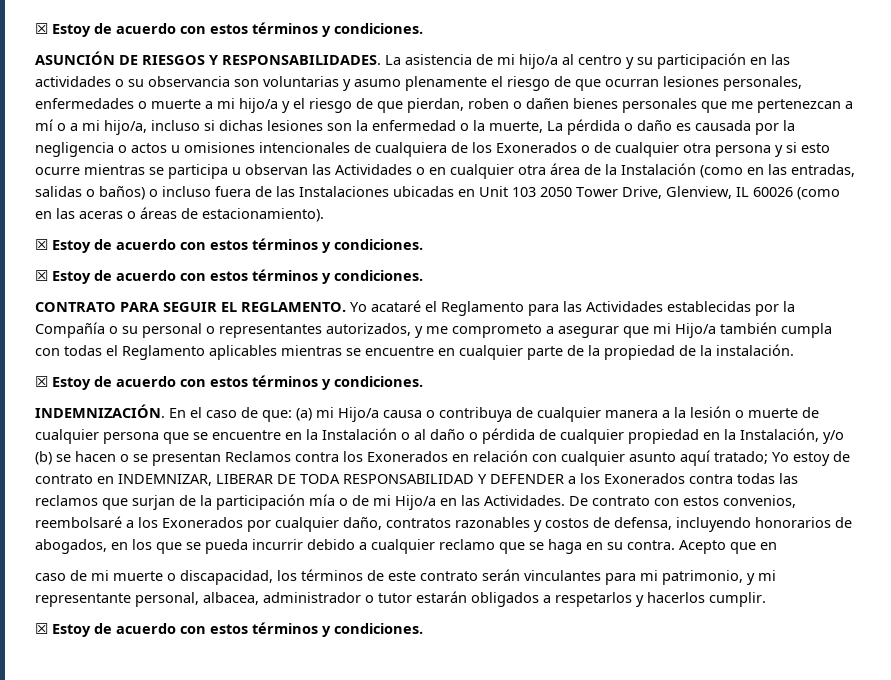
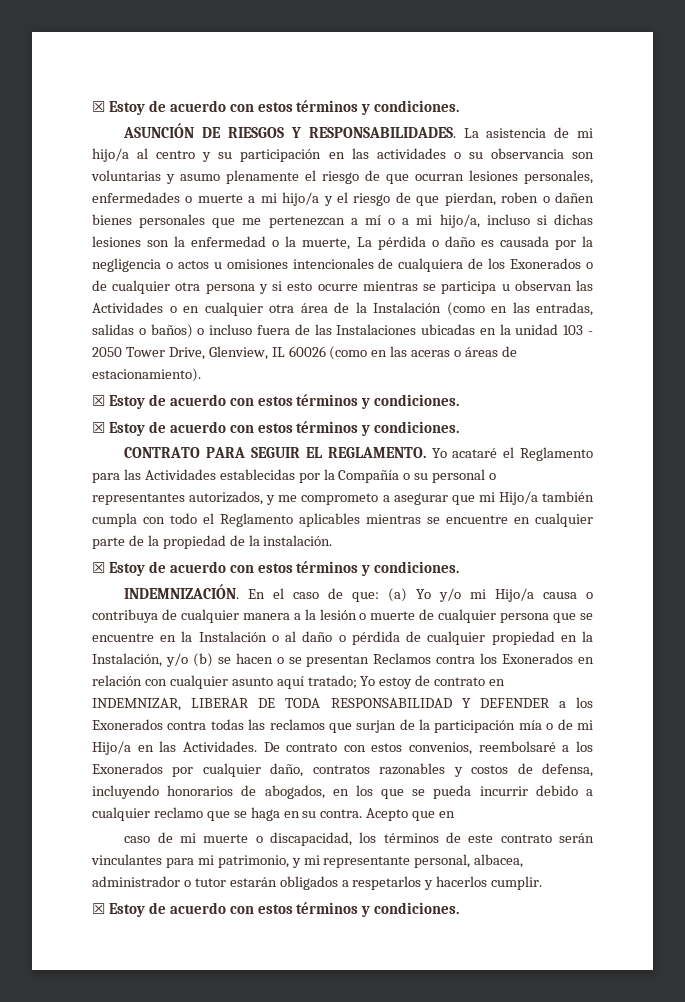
- La asistencia de mi hijo/a al centro y su participación en las actividades o su observancia son voluntarias y asumo plenamente el riesgo de que ocurran lesiones personales, enfermedades o muerte a mi hijo/a y el riesgo de que pierdan, roben o dañen bienes personales que me pertenezcan a mí o a mi hijo/a, incluso si dichas lesiones son la enfermedad o la muerte, La pérdida o daño es causada por la negligencia o actos u omisiones intencionales de cualquiera de los Exonerados o de cualquier otra persona y si esto ocurre mientras se participa u observan las Actividades o en cualquier otra área de la Instalación (como en las entradas, salidas o baños) o incluso fuera de las Instalaciones ubicadas en Unit 103 2050 Tower Drive, Glenview, IL 60026 (como en las aceras o áreas de estacionamiento).
+ La asistencia de mi hijo/a al centro y su participación en las actividades o su observancia son voluntarias y asumo plenamente el riesgo de que ocurran lesiones personales, enfermedades o muerte a mi hijo/a y el riesgo de que pierdan, roben o dañen bienes personales que me pertenezcan a mí o a mi hijo/a, incluso si dichas lesiones son la enfermedad o la muerte, La pérdida o daño es causada por la negligencia o actos u omisiones intencionales de cualquiera de los Exonerados o de cualquier otra persona y si esto ocurre mientras se participa u observan las Actividades o en cualquier otra área de la Instalación (como en las entradas, salidas o baños) o incluso fuera de las Instalaciones ubicadas en la unidad 103 - 2050 Tower Drive, Glenview, IL 60026 (como en las aceras o áreas de estacionamiento).
- Yo acataré el Reglamento para las Actividades establecidas por la Compañía o su personal o representantes autorizados, y me comprometo a asegurar que mi Hijo/a también cumpla con todas el Reglamento aplicables mientras se encuentre en cualquier parte de la propiedad de la instalación.
+ Yo acataré el Reglamento para las Actividades establecidas por la Compañía o su personal o representantes autorizados, y me comprometo a asegurar que mi Hijo/a también cumpla con todo el Reglamento aplicables mientras se encuentre en cualquier parte de la propiedad de la instalación.
- (a) mi Hijo/a causa o contribuya de cualquier manera a la lesión o muerte de cualquier persona que se encuentre en la Instalación o al daño o pérdida de cualquier propiedad en la Instalación, y/o (b) se hacen o se presentan Reclamos contra los Exonerados en relación con cualquier asunto aquí tratado;
+ (a) Yo y/o mi Hijo/a causa o contribuya de cualquier manera a la lesión o muerte de cualquier persona que se encuentre en la Instalación o al daño o pérdida de cualquier propiedad en la Instalación, y/o (b) se hacen o se presentan Reclamos contra los Exonerados en relación con cualquier asunto aquí tratado;

